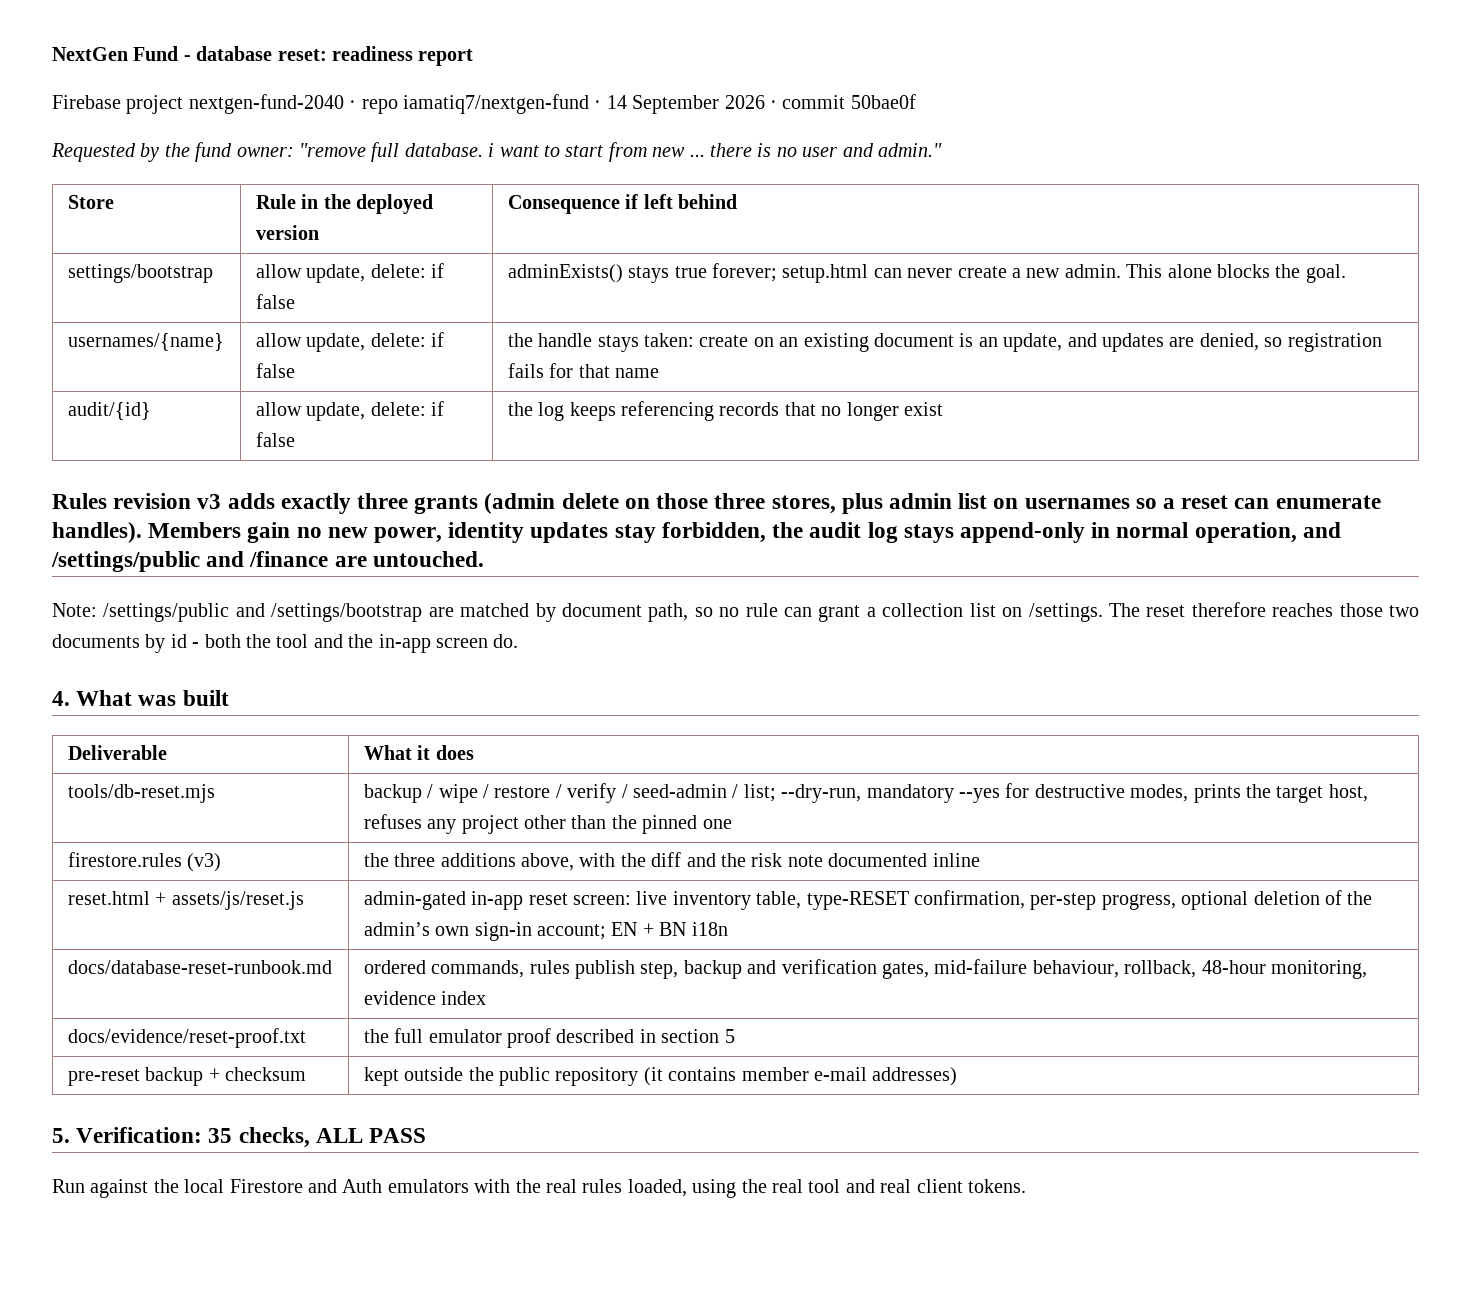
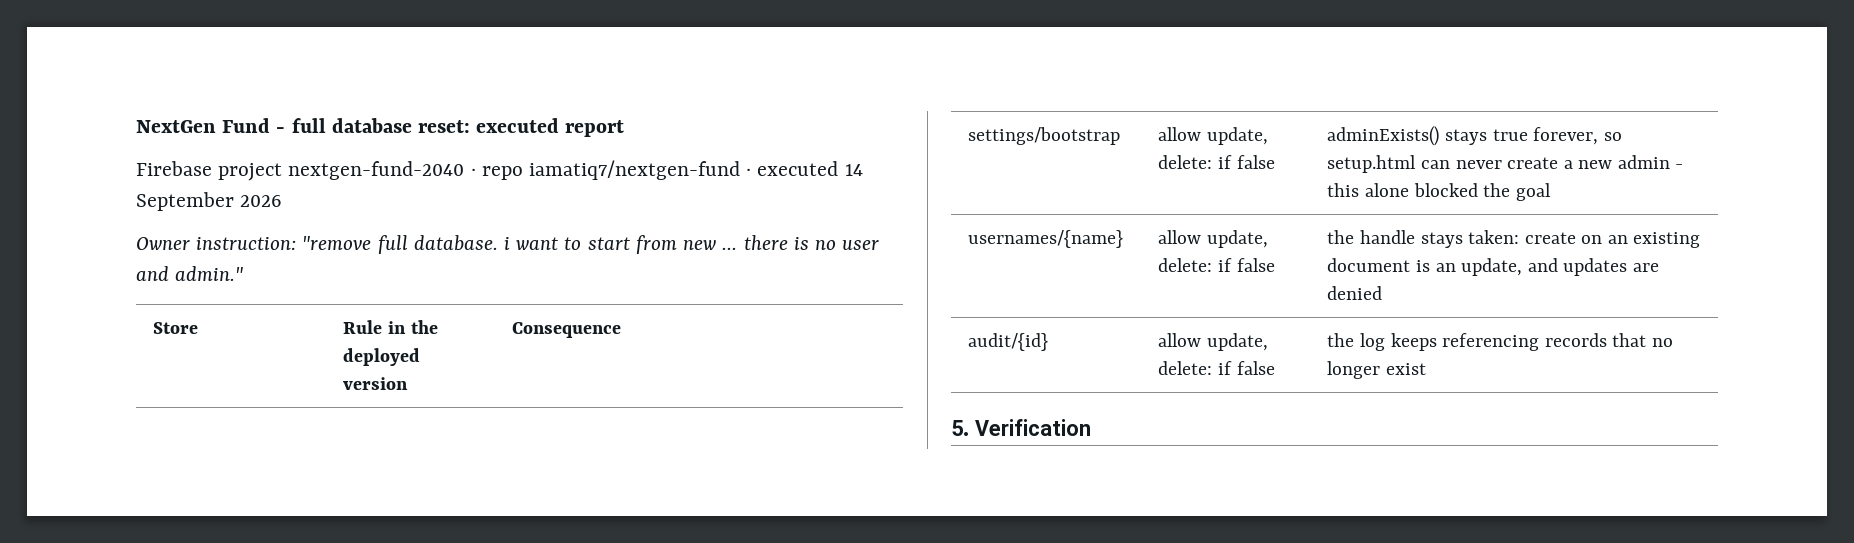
- NextGen Fund - database reset: readiness report
+ NextGen Fund - full database reset: executed report
- Firebase project nextgen-fund-2040 · repo iamatiq7/nextgen-fund · 14 September 2026 · commit 50bae0f
- Requested by the fund owner: "remove full database. i want to start from new ... there is no user and admin."
+ Firebase project nextgen-fund-2040 · repo iamatiq7/nextgen-fund · executed 14 September 2026
+ Owner instruction: "remove full database. i want to start from new ... there is no user and admin."
- Store | Rule in the deployed version | Consequence if left behind
+ Store | Rule in the deployed version | Consequence
- settings/bootstrap | allow update, delete: if false | adminExists() stays true forever; setup.html can never create a new admin. This alone blocks the goal.
+ settings/bootstrap | allow update, delete: if false | adminExists() stays true forever, so setup.html can never create a new admin - this alone blocked the goal
- usernames/{name} | allow update, delete: if false | the handle stays taken: create on an existing document is an update, and updates are denied, so registration fails for that name
+ usernames/{name} | allow update, delete: if false | the handle stays taken: create on an existing document is an update, and updates are denied
- Rules revision v3 adds exactly three grants (admin delete on those three stores, plus admin list on usernames so a reset can enumerate handles). Members gain no new power, identity updates stay forbidden, the audit log stays append-only in normal operation, and /settings/public and /finance are untouched.
- Note: /settings/public and /settings/bootstrap are matched by document path, so no rule can grant a collection list on /settings. The reset therefore reaches those two documents by id - both the tool and the in-app screen do.
- 4. What was built
- Deliverable | What it does
- tools/db-reset.mjs | backup / wipe / restore / verify / seed-admin / list; --dry-run, mandatory --yes for destructive modes, prints the target host, refuses any project other than the pinned one
- firestore.rules (v3) | the three additions above, with the diff and the risk note documented inline
- reset.html + assets/js/reset.js | admin-gated in-app reset screen: live inventory table, type-RESET confirmation, per-step progress, optional deletion of the admin’s own sign-in account; EN + BN i18n
- docs/database-reset-runbook.md | ordered commands, rules publish step, backup and verification gates, mid-failure behaviour, rollback, 48-hour monitoring, evidence index
- docs/evidence/reset-proof.txt | the full emulator proof described in section 5
- pre-reset backup + checksum | kept outside the public repository (it contains member e-mail addresses)
- 5. Verification: 35 checks, ALL PASS
- Run against the local Firestore and Auth emulators with the real rules loaded, using the real tool and real client tokens.
+ 5. Verification

